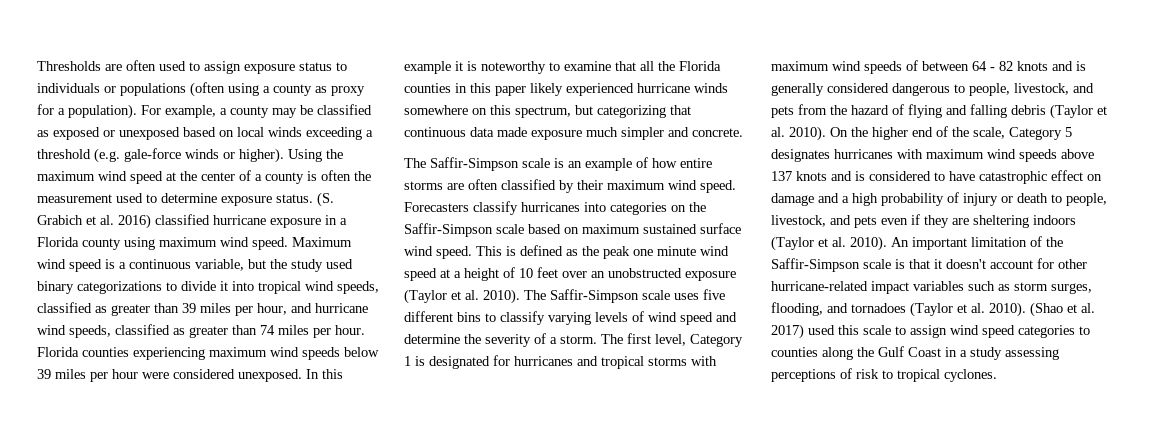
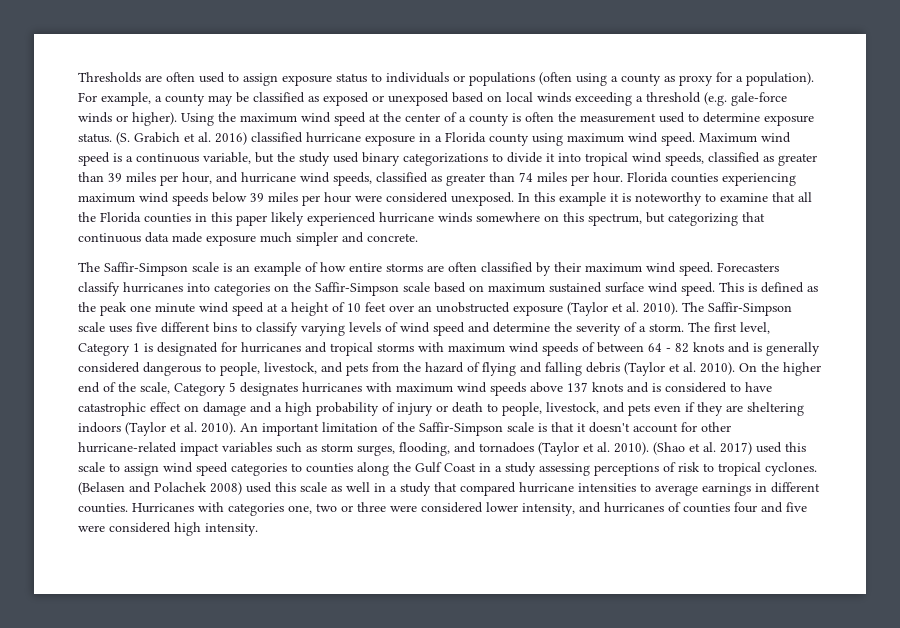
+ (Belasen and Polachek 2008) used this scale as well in a study that compared hurricane intensities to average earnings in different counties. Hurricanes with categories one, two or three were considered lower intensity, and hurricanes of counties four and five were considered high intensity.

